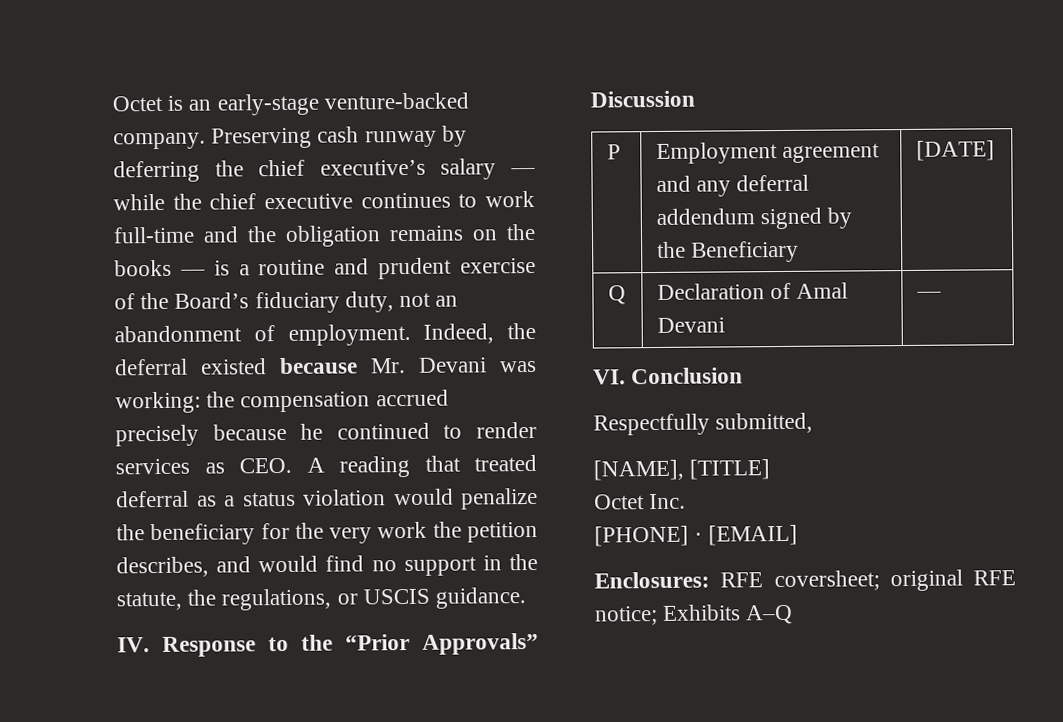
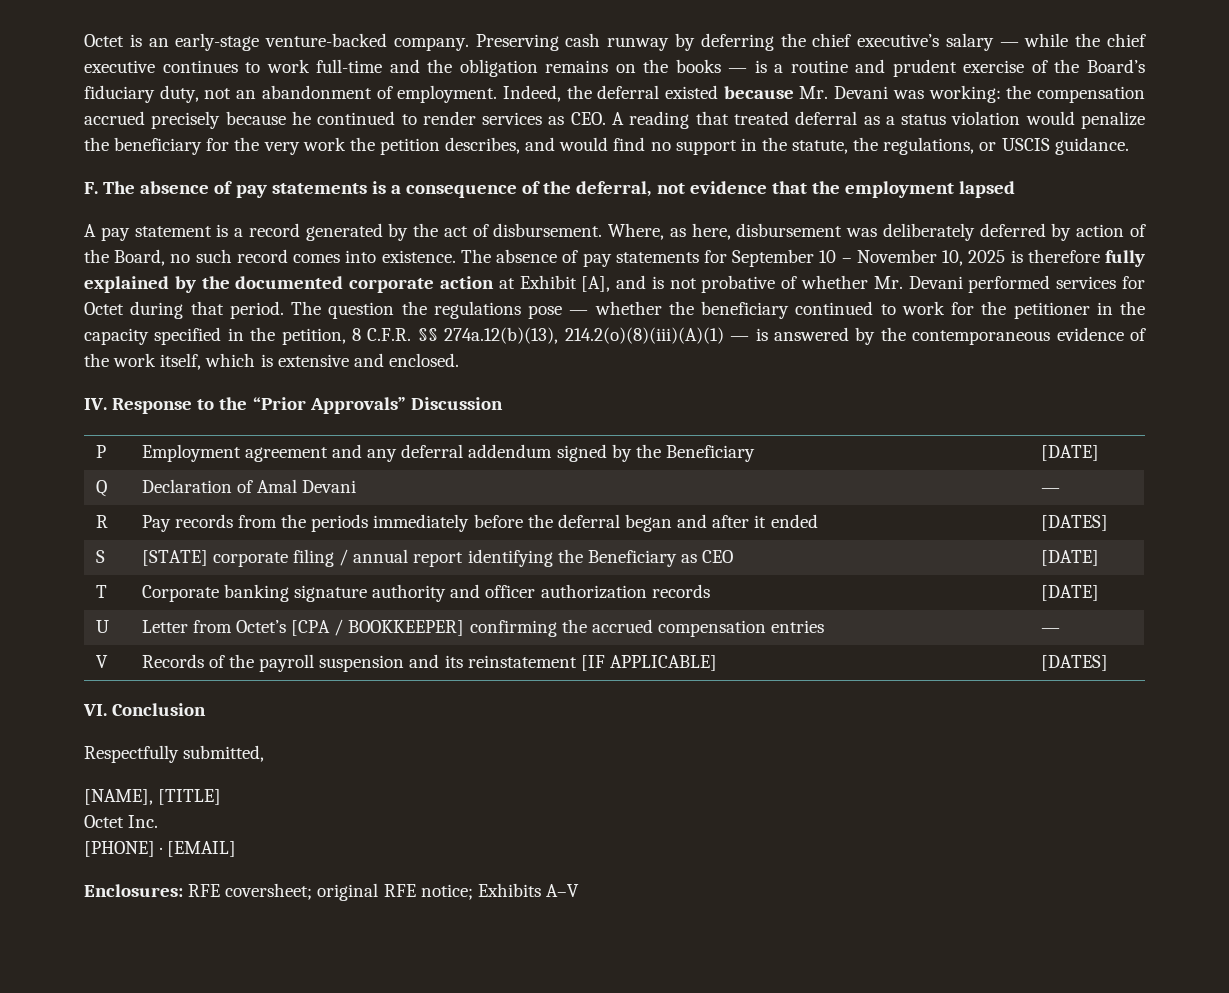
+ F. The absence of pay statements is a consequence of the deferral, not evidence that the employment lapsed
+ A pay statement is a record generated by the act of disbursement. Where, as here, disbursement was deliberately deferred by action of the Board, no such record comes into existence. The absence of pay statements for September 10 – November 10, 2025 is therefore fully explained by the documented corporate action at Exhibit [A], and is not probative of whether Mr. Devani performed services for Octet during that period. The question the regulations pose — whether the beneficiary continued to work for the petitioner in the capacity specified in the petition, 8 C.F.R. §§ 274a.12(b)(13), 214.2(o)(8)(iii)(A)(1) — is answered by the contemporaneous evidence of the work itself, which is extensive and enclosed.
+ R | Pay records from the periods immediately before the deferral began and after it ended | [DATES]
+ S | [STATE] corporate filing / annual report identifying the Beneficiary as CEO | [DATE]
+ T | Corporate banking signature authority and officer authorization records | [DATE]
+ U | Letter from Octet’s [CPA / BOOKKEEPER] confirming the accrued compensation entries | —
+ V | Records of the payroll suspension and its reinstatement [IF APPLICABLE] | [DATES]
- Enclosures: RFE coversheet; original RFE notice; Exhibits A–Q
+ Enclosures: RFE coversheet; original RFE notice; Exhibits A–V

